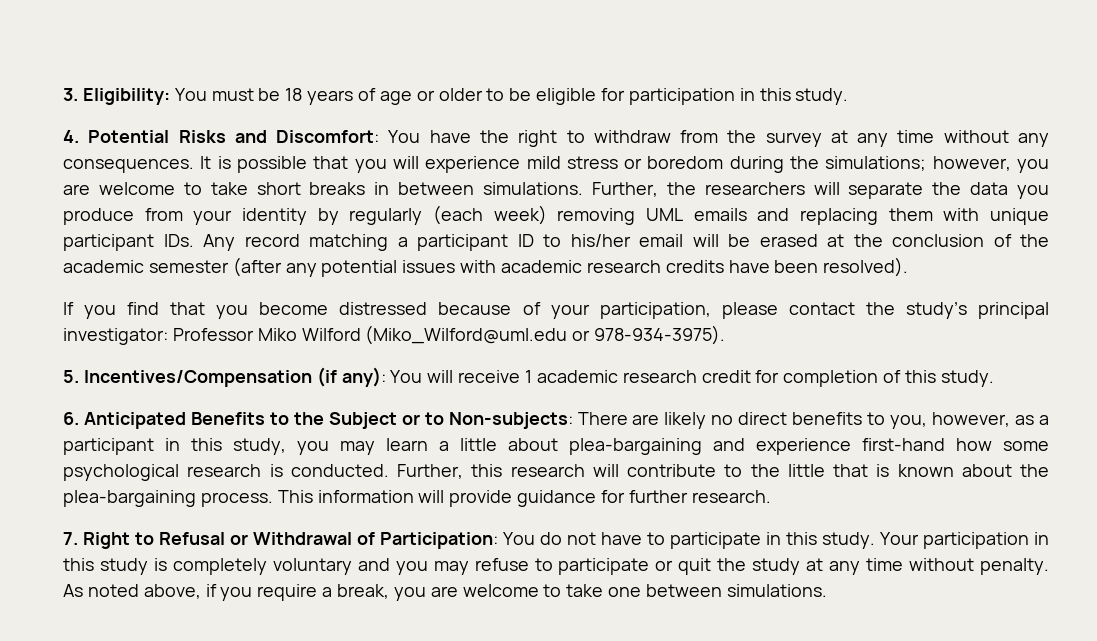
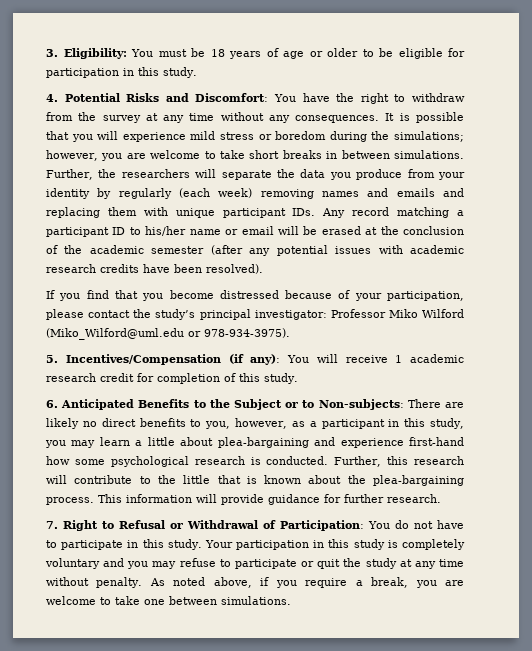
- Further, the researchers will separate the data you produce from your identity by regularly (each week) removing UML emails and replacing them with unique participant IDs. Any record matching a participant ID to his/her email will be erased at the conclusion of the academic semester (after any potential issues with academic research credits have been resolved).
+ Further, the researchers will separate the data you produce from your identity by regularly (each week) removing names and emails and replacing them with unique participant IDs. Any record matching a participant ID to his/her name or email will be erased at the conclusion of the academic semester (after any potential issues with academic research credits have been resolved).

